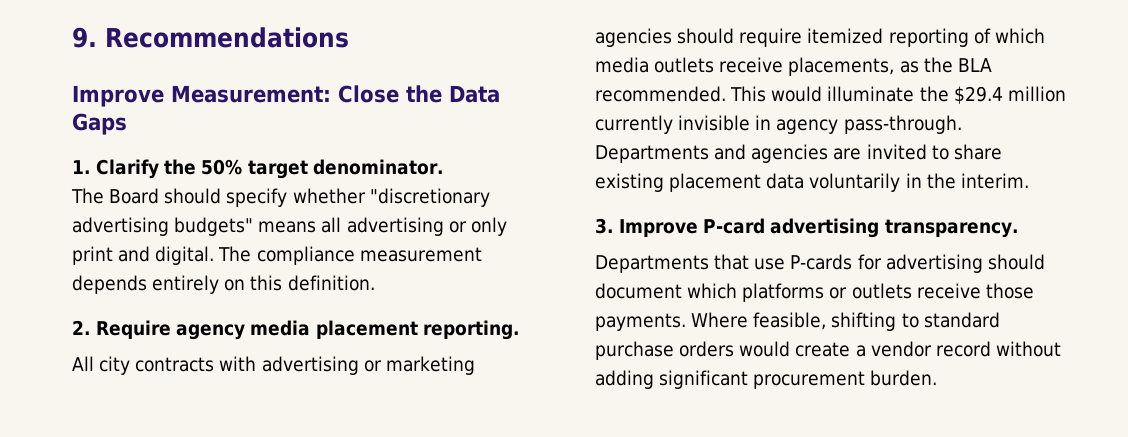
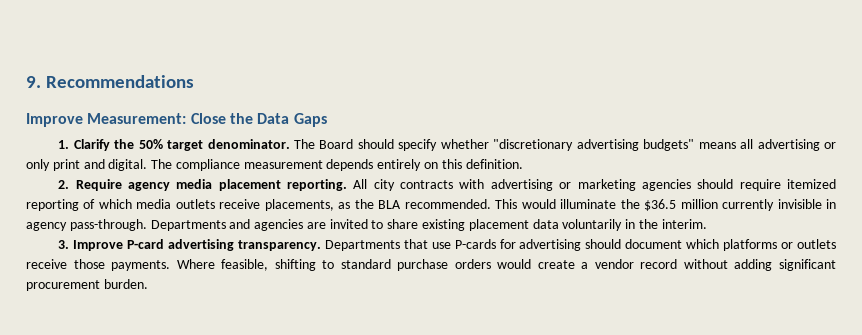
- 1. Clarify the 50% target denominator.
- The Board should specify whether "discretionary advertising budgets" means all advertising or only print and digital.
+ 1. Clarify the 50% target denominator. The Board should specify whether "discretionary advertising budgets" means all advertising or only print and digital.
- 2. Require agency media placement reporting.
- All city contracts with advertising or marketing agencies should require itemized reporting of which media outlets receive placements, as the BLA recommended.
+ 2. Require agency media placement reporting. All city contracts with advertising or marketing agencies should require itemized reporting of which media outlets receive placements, as the BLA recommended.
- This would illuminate the $29.4 million currently invisible in agency pass-through.
+ This would illuminate the $36.5 million currently invisible in agency pass-through.
- 3. Improve P-card advertising transparency.
- Departments that use P-cards for advertising should document which platforms or outlets receive those payments.
+ 3. Improve P-card advertising transparency. Departments that use P-cards for advertising should document which platforms or outlets receive those payments.

